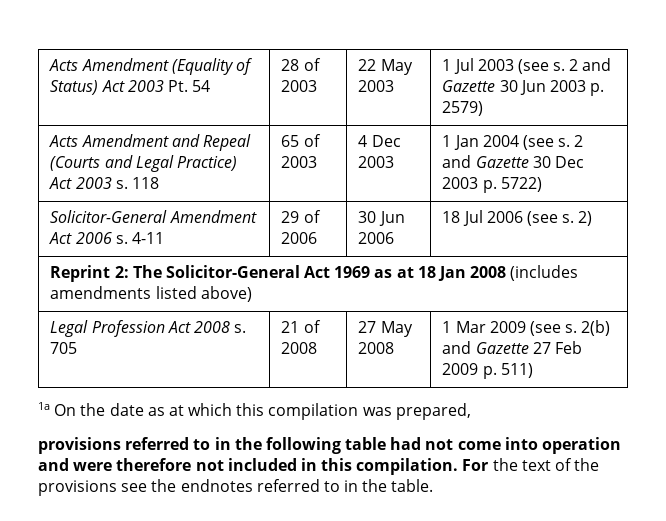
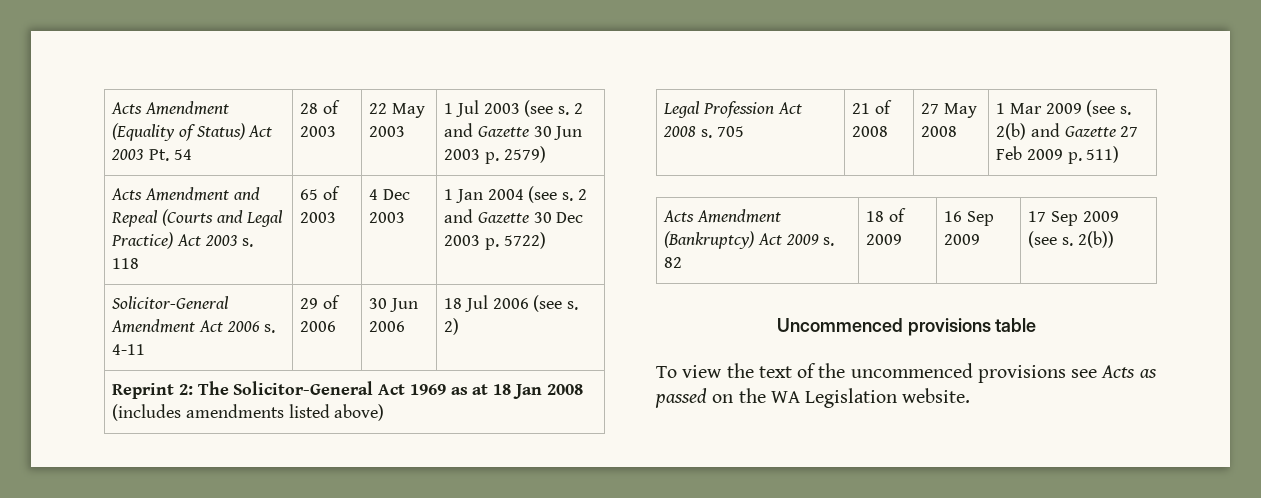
- 1a On the date as at which this compilation was prepared,
- provisions referred to in the following table had not come into operation and were therefore not included in this compilation. For the text of the provisions see the endnotes referred to in the table.
+ Acts Amendment (Bankruptcy) Act 2009 s. 82 | 18 of 2009 | 16 Sep 2009 | 17 Sep 2009 (see s. 2(b))
+ Uncommenced provisions table
+ To view the text of the uncommenced provisions see Acts as passed on the WA Legislation website.

